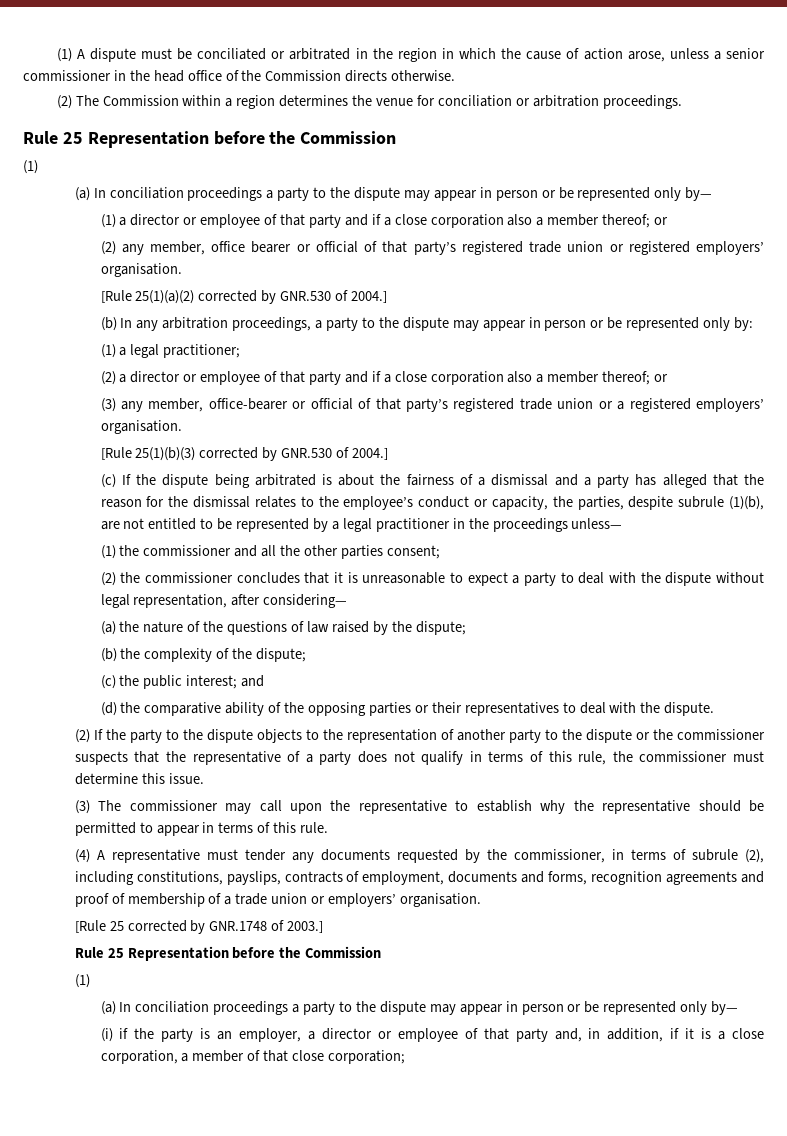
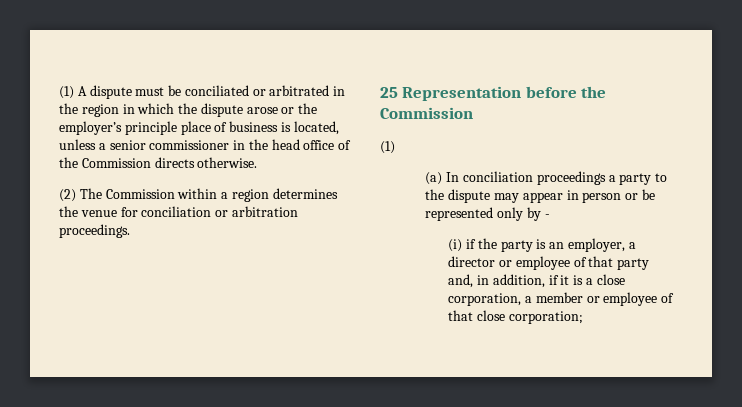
- (1) A dispute must be conciliated or arbitrated in the region in which the cause of action arose, unless a senior commissioner in the head office of the Commission directs otherwise.
+ (1) A dispute must be conciliated or arbitrated in the region in which the dispute arose or the employer’s principle place of business is located, unless a senior commissioner in the head office of the Commission directs otherwise.
  (2) The Commission within a region determines the venue for conciliation or arbitration proceedings.
- Rule 25 Representation before the Commission
+ 25 Representation before the Commission
  (1)
- (a) In conciliation proceedings a party to the dispute may appear in person or be represented only by—
- (1) a director or employee of that party and if a close corporation also a member thereof; or
- (2) any member, office bearer or official of that party’s registered trade union or registered employers’ organisation.
- [Rule 25(1)(a)(2) corrected by GNR.530 of 2004.]
- (b) In any arbitration proceedings, a party to the dispute may appear in person or be represented only by:
- (1) a legal practitioner;
- (2) a director or employee of that party and if a close corporation also a member thereof; or
- (3) any member, office-bearer or official of that party’s registered trade union or a registered employers’ organisation.
- [Rule 25(1)(b)(3) corrected by GNR.530 of 2004.]
- (c) If the dispute being arbitrated is about the fairness of a dismissal and a party has alleged that the reason for the dismissal relates to the employee’s conduct or capacity, the parties, despite subrule (1)(b), are not entitled to be represented by a legal practitioner in the proceedings unless—
- (1) the commissioner and all the other parties consent;
- (2) the commissioner concludes that it is unreasonable to expect a party to deal with the dispute without legal representation, after considering—
- (a) the nature of the questions of law raised by the dispute;
- (b) the complexity of the dispute;
- (c) the public interest; and
- (d) the comparative ability of the opposing parties or their representatives to deal with the dispute.
- (2) If the party to the dispute objects to the representation of another party to the dispute or the commissioner suspects that the representative of a party does not qualify in terms of this rule, the commissioner must determine this issue.
- (3) The commissioner may call upon the representative to establish why the representative should be permitted to appear in terms of this rule.
- (4) A representative must tender any documents requested by the commissioner, in terms of subrule (2), including constitutions, payslips, contracts of employment, documents and forms, recognition agreements and proof of membership of a trade union or employers’ organisation.
- [Rule 25 corrected by GNR.1748 of 2003.]
- Rule 25 Representation before the Commission
- (1)
- (a) In conciliation proceedings a party to the dispute may appear in person or be represented only by—
+ (a) In conciliation proceedings a party to the dispute may appear in person or be represented only by -
- (i) if the party is an employer, a director or employee of that party and, in addition, if it is a close corporation, a member of that close corporation;
+ (i) if the party is an employer, a director or employee of that party and, in addition, if it is a close corporation, a member or employee of that close corporation;

